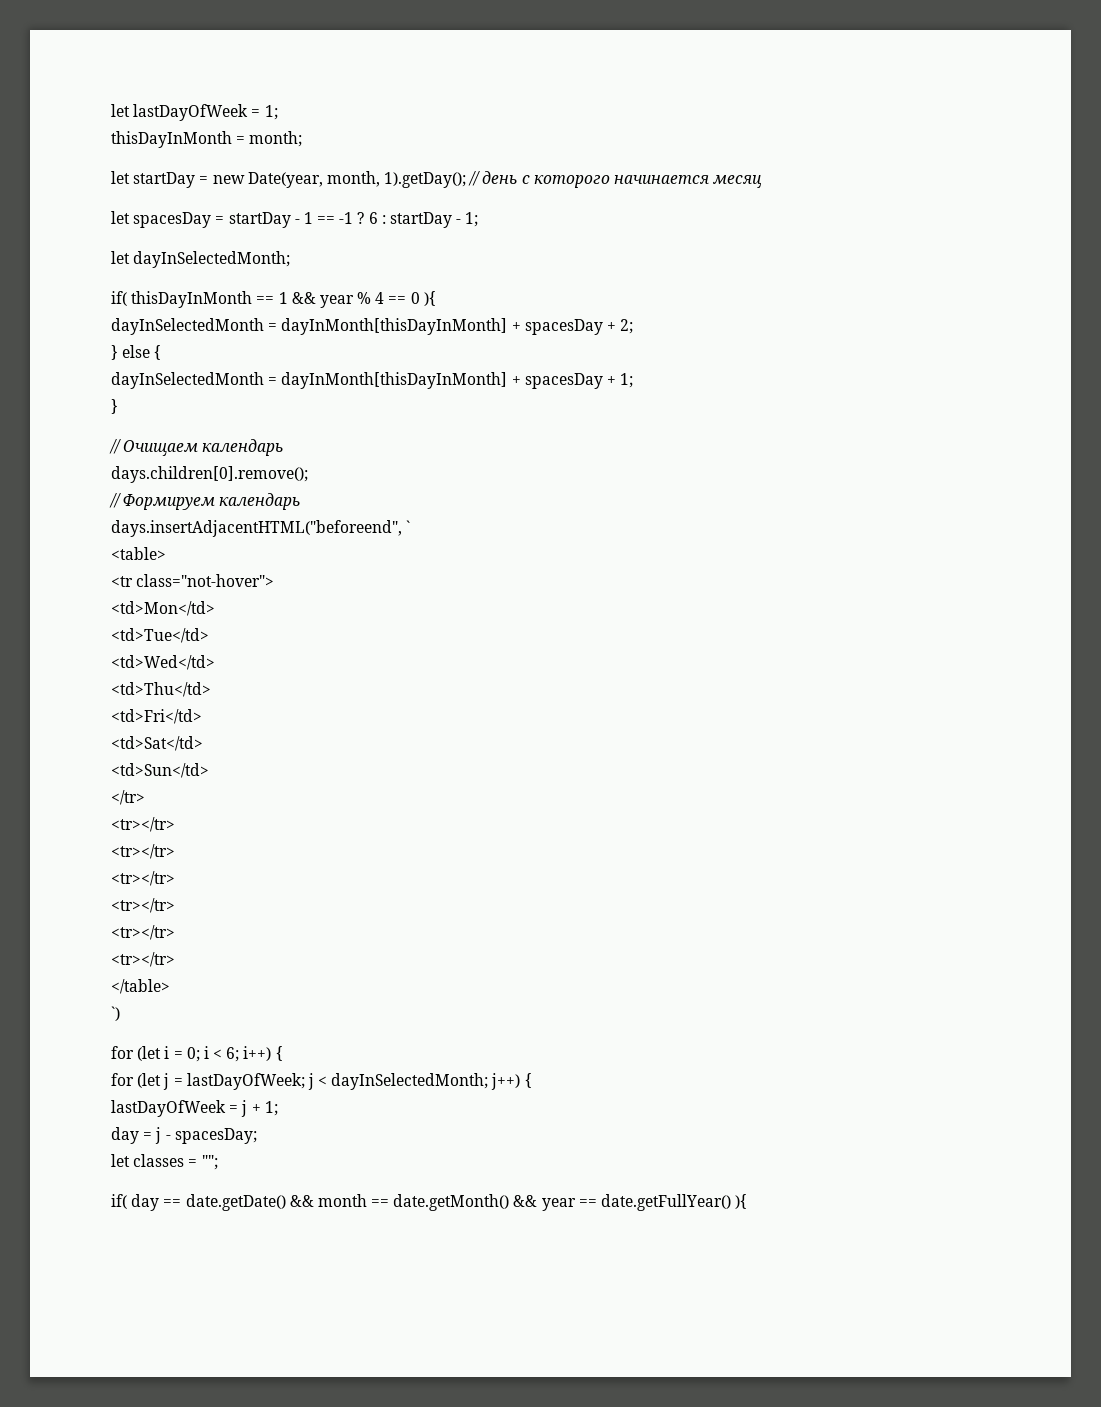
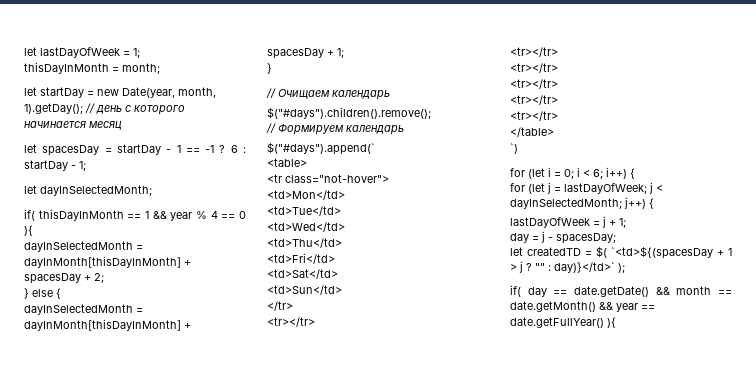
- days.children[0].remove();
+ $("#days").children().remove();
- days.insertAdjacentHTML("beforeend", `
+ $("#days").append(`
- let classes = "";
+ let createdTD = $( `<td>${(spacesDay + 1 > j ? "" : day)}</td>` );

